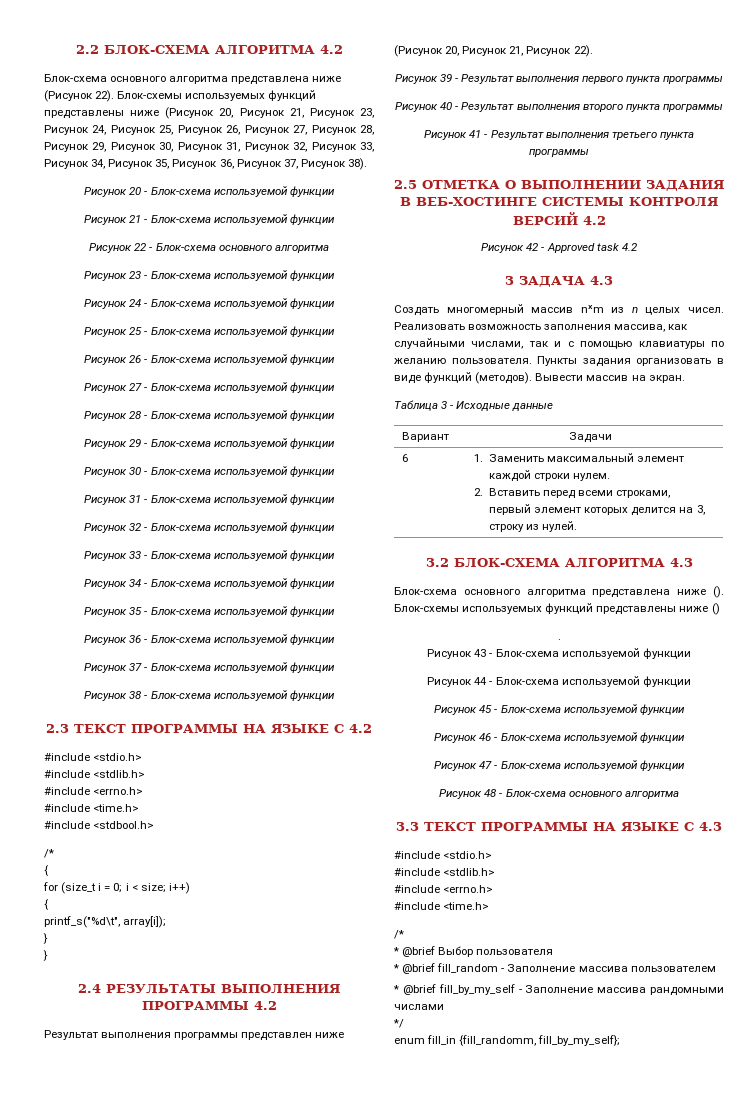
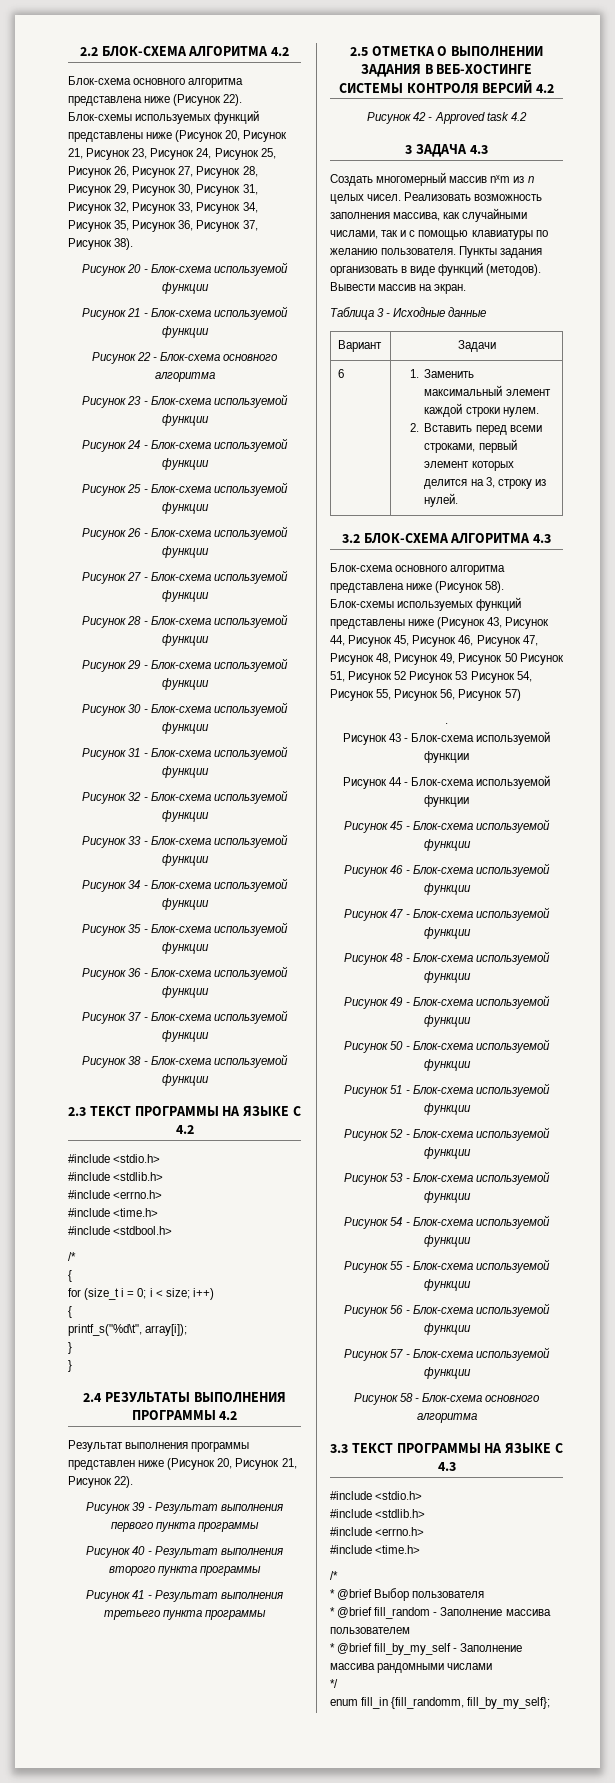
- Блок-схема основного алгоритма представлена ниже (). Блок-схемы используемых функций представлены ниже ()
+ Блок-схема основного алгоритма представлена ниже (Рисунок 58). Блок-схемы используемых функций представлены ниже (Рисунок 43, Рисунок 44, Рисунок 45, Рисунок 46, Рисунок 47, Рисунок 48, Рисунок 49, Рисунок 50 Рисунок 51, Рисунок 52 Рисунок 53 Рисунок 54, Рисунок 55, Рисунок 56, Рисунок 57)
- Рисунок 48 - Блок-схема основного алгоритма
+ Рисунок 48 - Блок-схема используемой функции
+ Рисунок 49 - Блок-схема используемой функции
+ Рисунок 50 - Блок-схема используемой функции
+ Рисунок 51 - Блок-схема используемой функции
+ Рисунок 52 - Блок-схема используемой функции
+ Рисунок 53 - Блок-схема используемой функции
+ Рисунок 54 - Блок-схема используемой функции
+ Рисунок 55 - Блок-схема используемой функции
+ Рисунок 56 - Блок-схема используемой функции
+ Рисунок 57 - Блок-схема используемой функции
+ Рисунок 58 - Блок-схема основного алгоритма

